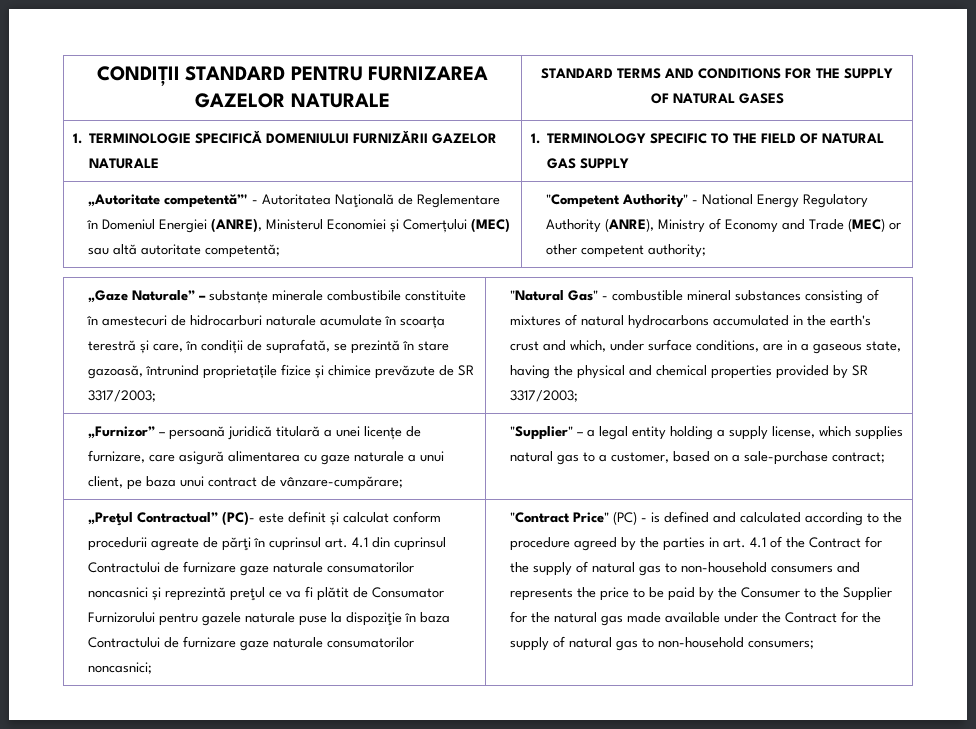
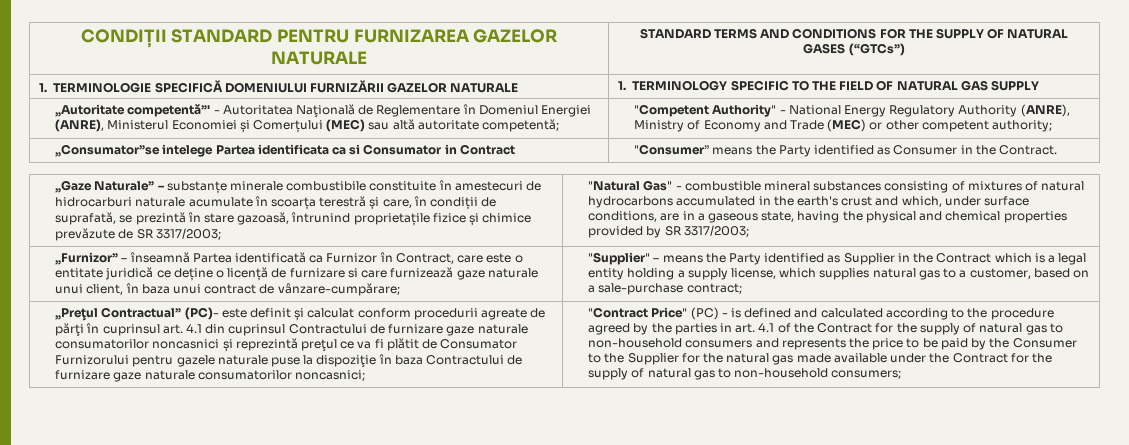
- CONDIȚII STANDARD PENTRU FURNIZAREA GAZELOR NATURALE | STANDARD TERMS AND CONDITIONS FOR THE SUPPLY OF NATURAL GASES
+ CONDIȚII STANDARD PENTRU FURNIZAREA GAZELOR NATURALE | STANDARD TERMS AND CONDITIONS FOR THE SUPPLY OF NATURAL GASES (“GTCs”)
+ „Consumator”se intelege Partea identificata ca si Consumator in Contract | "Consumer” means the Party identified as Consumer in the Contract.
- „Furnizor” – persoană juridică titulară a unei licențe de furnizare, care asigură alimentarea cu gaze naturale a unui client, pe baza unui contract de vânzare-cumpărare;
+ „Furnizor” – înseamnă Partea identificată ca Furnizor în Contract, care este o entitate juridică ce deține o licență de furnizare si care furnizează gaze naturale unui client, în baza unui contract de vânzare-cumpărare;
- "Supplier" – a legal entity holding a supply license, which supplies natural gas to a customer, based on a sale-purchase contract;
+ "Supplier" – means the Party identified as Supplier in the Contract which is a legal entity holding a supply license, which supplies natural gas to a customer, based on a sale-purchase contract;

